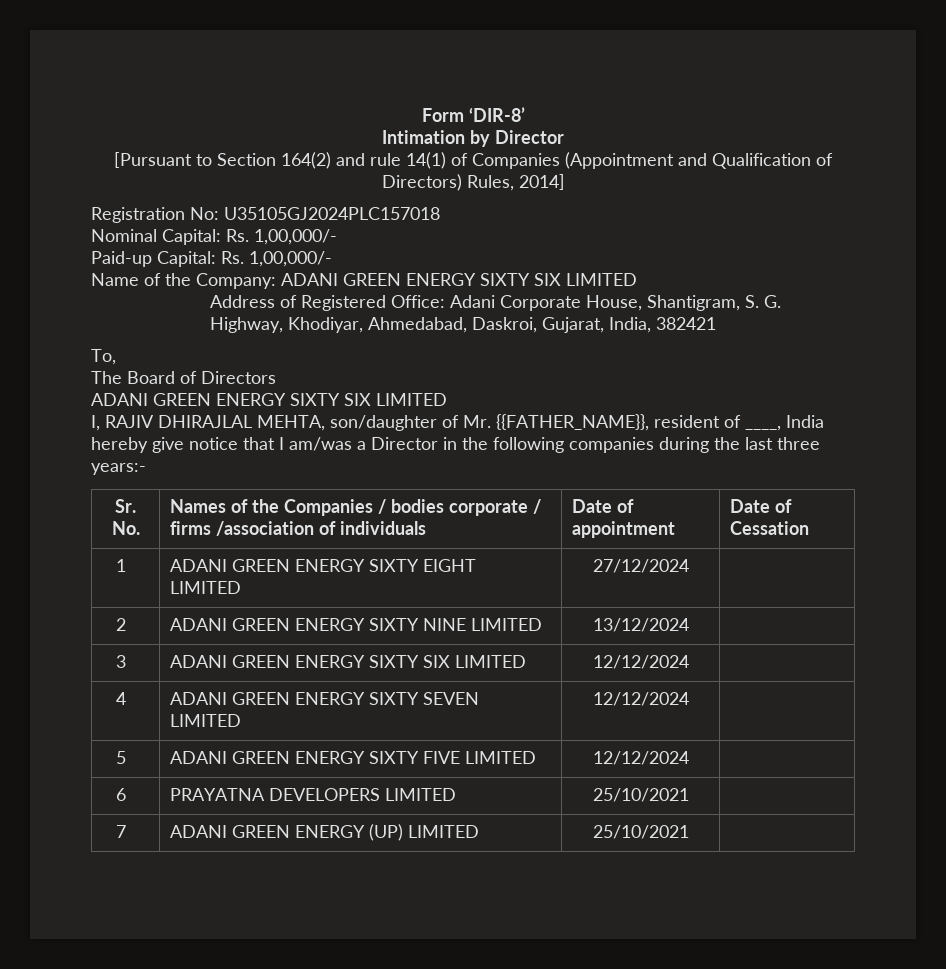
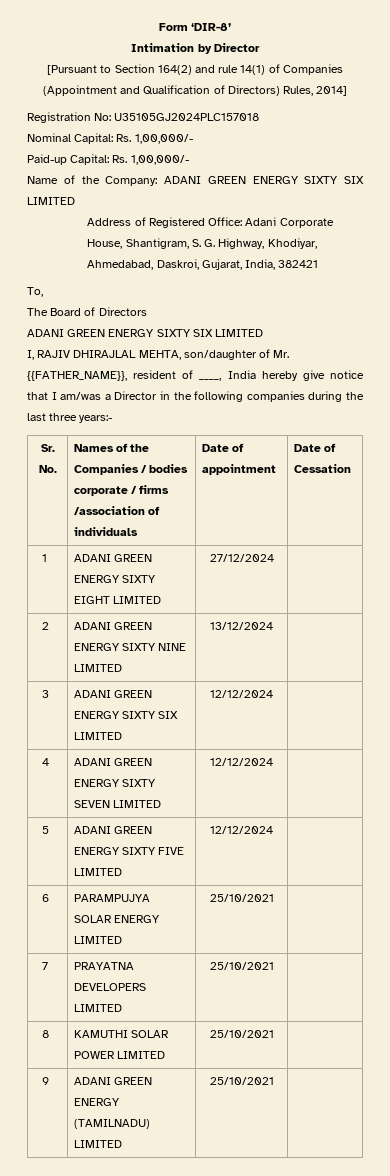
- 6 | PRAYATNA DEVELOPERS LIMITED | 25/10/2021 |
- 7 | ADANI GREEN ENERGY (UP) LIMITED | 25/10/2021 |
+ 6 | PARAMPUJYA SOLAR ENERGY LIMITED | 25/10/2021 |
+ 7 | PRAYATNA DEVELOPERS LIMITED | 25/10/2021 |
+ 8 | KAMUTHI SOLAR POWER LIMITED | 25/10/2021 |
+ 9 | ADANI GREEN ENERGY (TAMILNADU) LIMITED | 25/10/2021 |

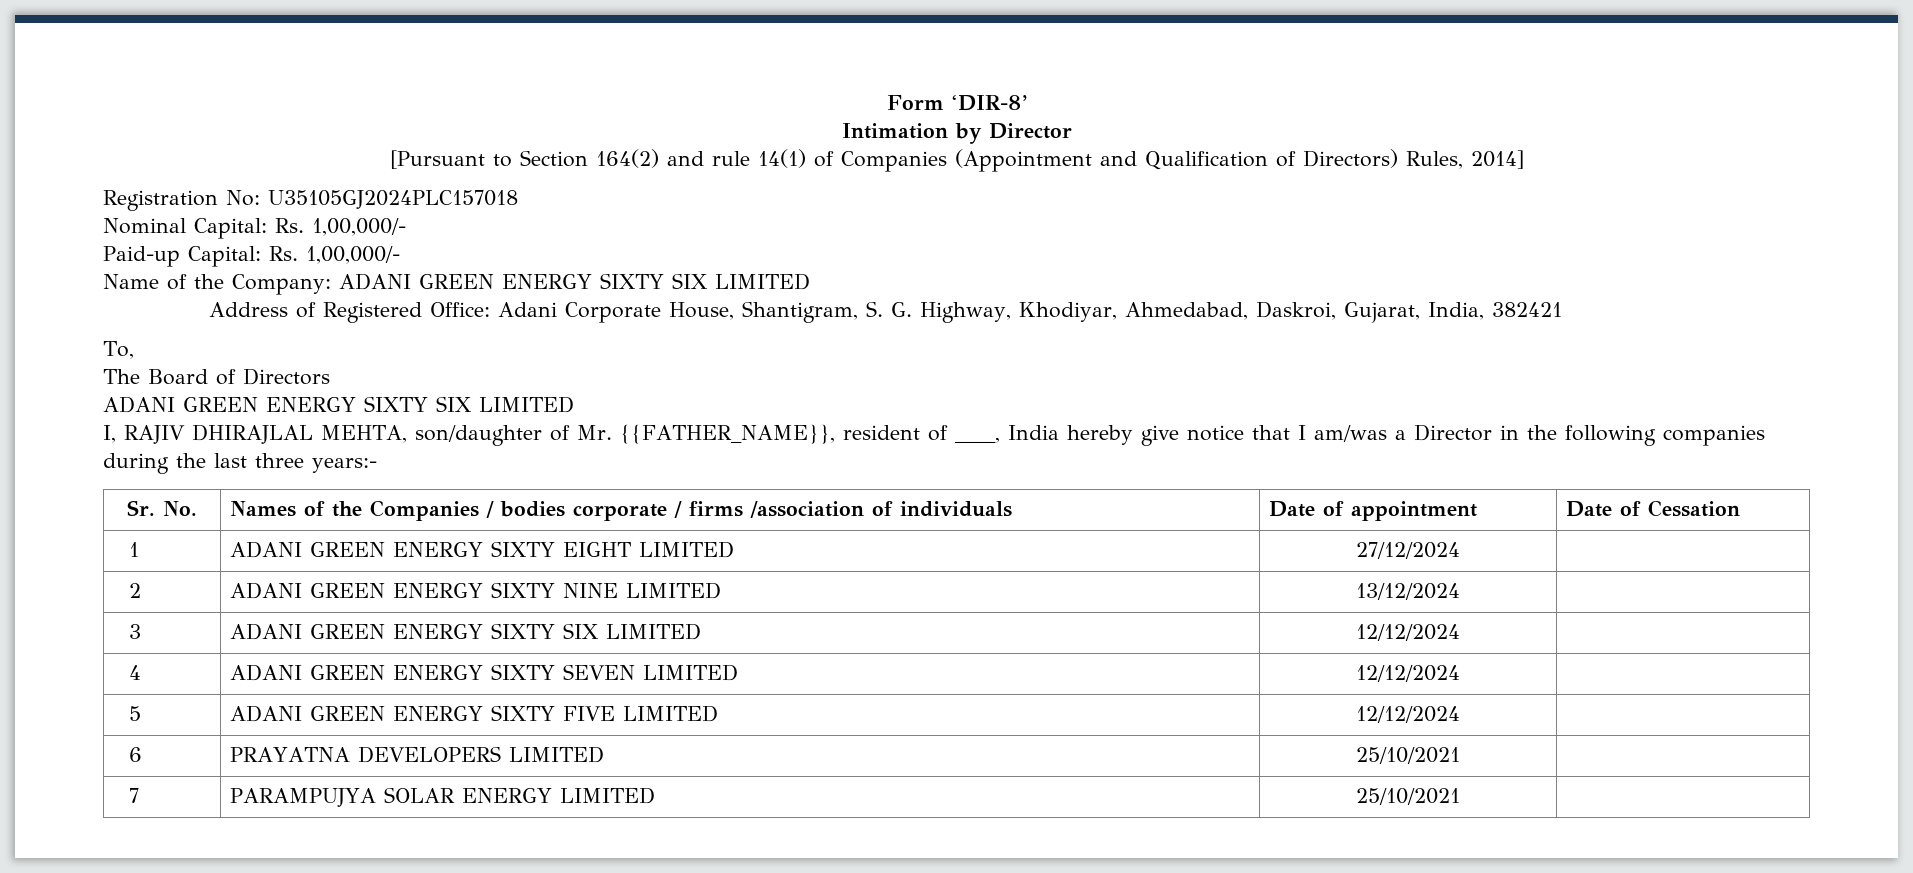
- 6 | PARAMPUJYA SOLAR ENERGY LIMITED | 25/10/2021 |
+ 6 | PRAYATNA DEVELOPERS LIMITED | 25/10/2021 |
+ 7 | PARAMPUJYA SOLAR ENERGY LIMITED | 25/10/2021 |
- 7 | PRAYATNA DEVELOPERS LIMITED | 25/10/2021 |
- 8 | KAMUTHI SOLAR POWER LIMITED | 25/10/2021 |
- 9 | ADANI GREEN ENERGY (TAMILNADU) LIMITED | 25/10/2021 |

